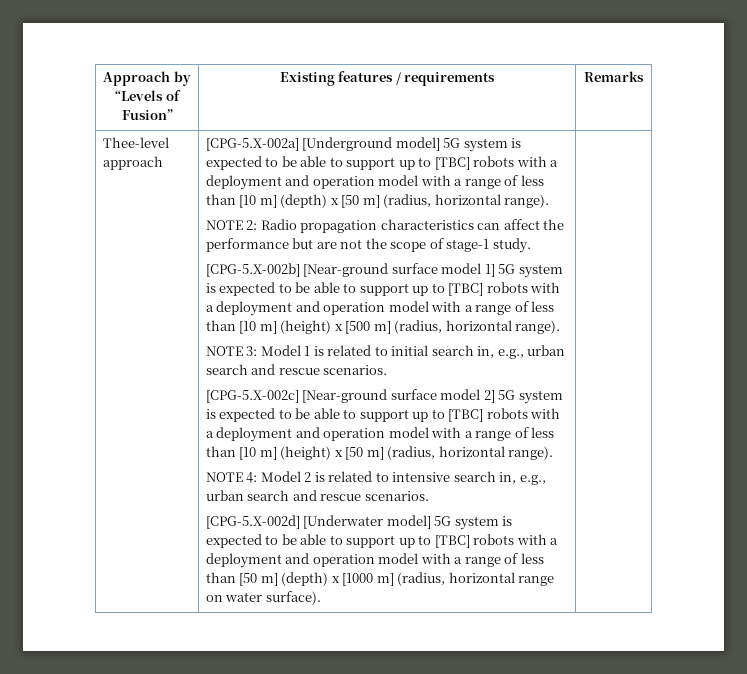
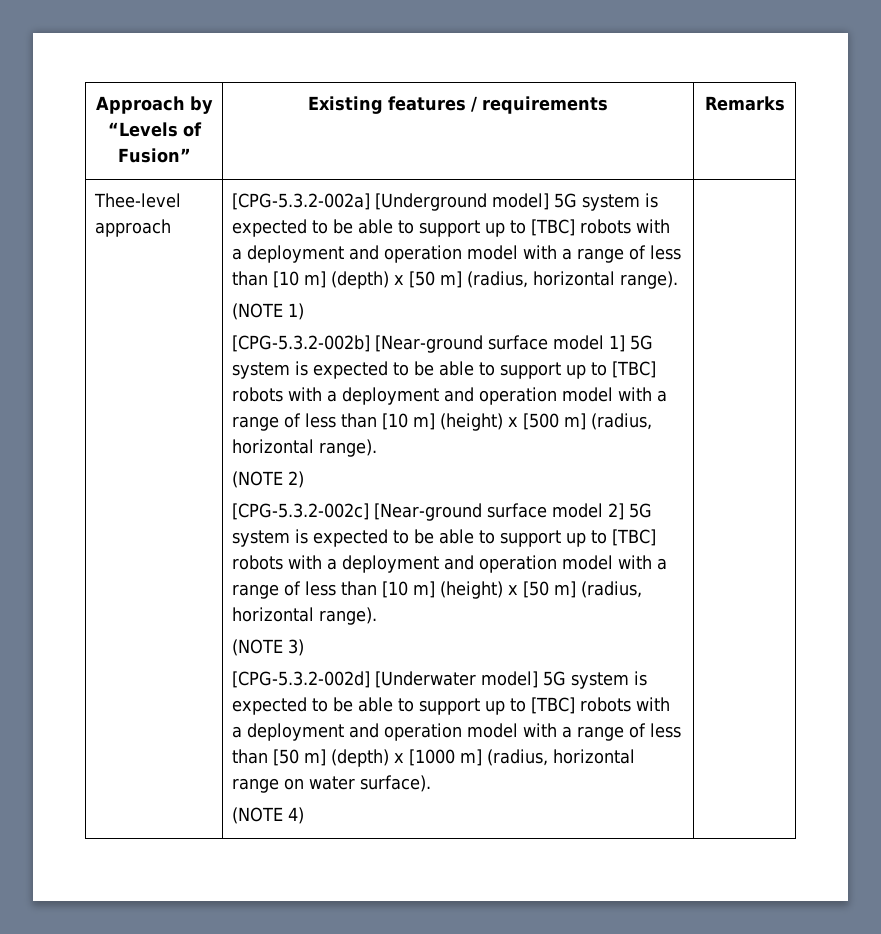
- [CPG-5.X-002a] [Underground model] 5G system is expected to be able to support up to [TBC] robots with a deployment and operation model with a range of less than [10 m] (depth) x [50 m] (radius, horizontal range).
+ [CPG-5.3.2-002a] [Underground model] 5G system is expected to be able to support up to [TBC] robots with a deployment and operation model with a range of less than [10 m] (depth) x [50 m] (radius, horizontal range).
- NOTE 2: Radio propagation characteristics can affect the performance but are not the scope of stage-1 study.
- [CPG-5.X-002b] [Near-ground surface model 1] 5G system is expected to be able to support up to [TBC] robots with a deployment and operation model with a range of less than [10 m] (height) x [500 m] (radius, horizontal range).
+ (NOTE 1)
+ [CPG-5.3.2-002b] [Near-ground surface model 1] 5G system is expected to be able to support up to [TBC] robots with a deployment and operation model with a range of less than [10 m] (height) x [500 m] (radius, horizontal range).
- NOTE 3: Model 1 is related to initial search in, e.g., urban search and rescue scenarios.
- [CPG-5.X-002c] [Near-ground surface model 2] 5G system is expected to be able to support up to [TBC] robots with a deployment and operation model with a range of less than [10 m] (height) x [50 m] (radius, horizontal range).
+ (NOTE 2)
+ [CPG-5.3.2-002c] [Near-ground surface model 2] 5G system is expected to be able to support up to [TBC] robots with a deployment and operation model with a range of less than [10 m] (height) x [50 m] (radius, horizontal range).
- NOTE 4: Model 2 is related to intensive search in, e.g., urban search and rescue scenarios.
- [CPG-5.X-002d] [Underwater model] 5G system is expected to be able to support up to [TBC] robots with a deployment and operation model with a range of less than [50 m] (depth) x [1000 m] (radius, horizontal range on water surface).
+ (NOTE 3)
+ [CPG-5.3.2-002d] [Underwater model] 5G system is expected to be able to support up to [TBC] robots with a deployment and operation model with a range of less than [50 m] (depth) x [1000 m] (radius, horizontal range on water surface).
+ (NOTE 4)

